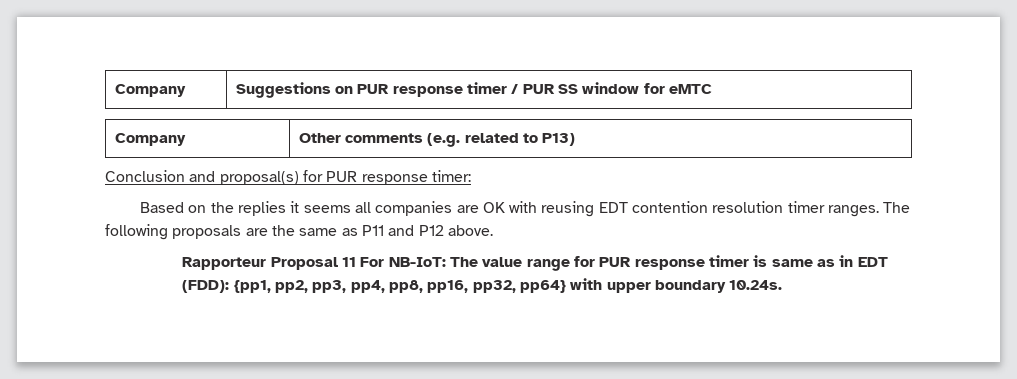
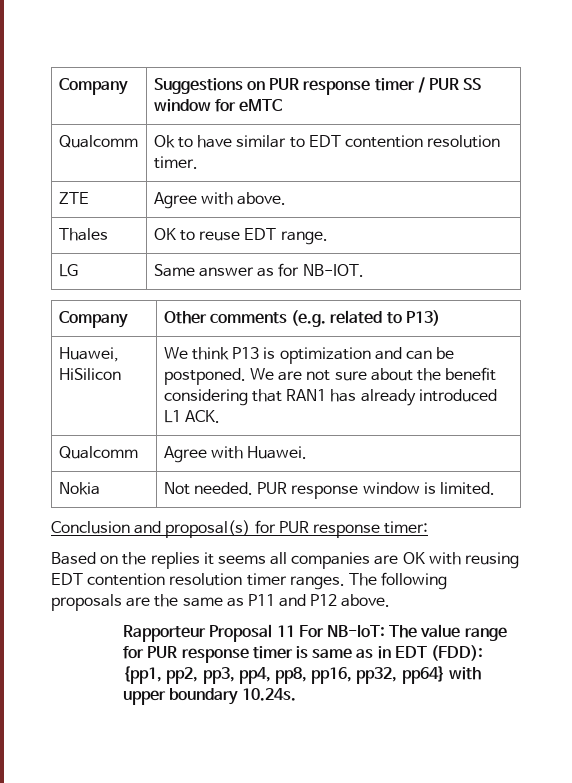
+ Qualcomm | Ok to have similar to EDT contention resolution timer.
+ ZTE | Agree with above.
+ Thales | OK to reuse EDT range.
+ LG | Same answer as for NB-IOT.
+ Huawei, HiSilicon | We think P13 is optimization and can be postponed. We are not sure about the benefit considering that RAN1 has already introduced L1 ACK.
+ Qualcomm | Agree with Huawei.
+ Nokia | Not needed. PUR response window is limited.

